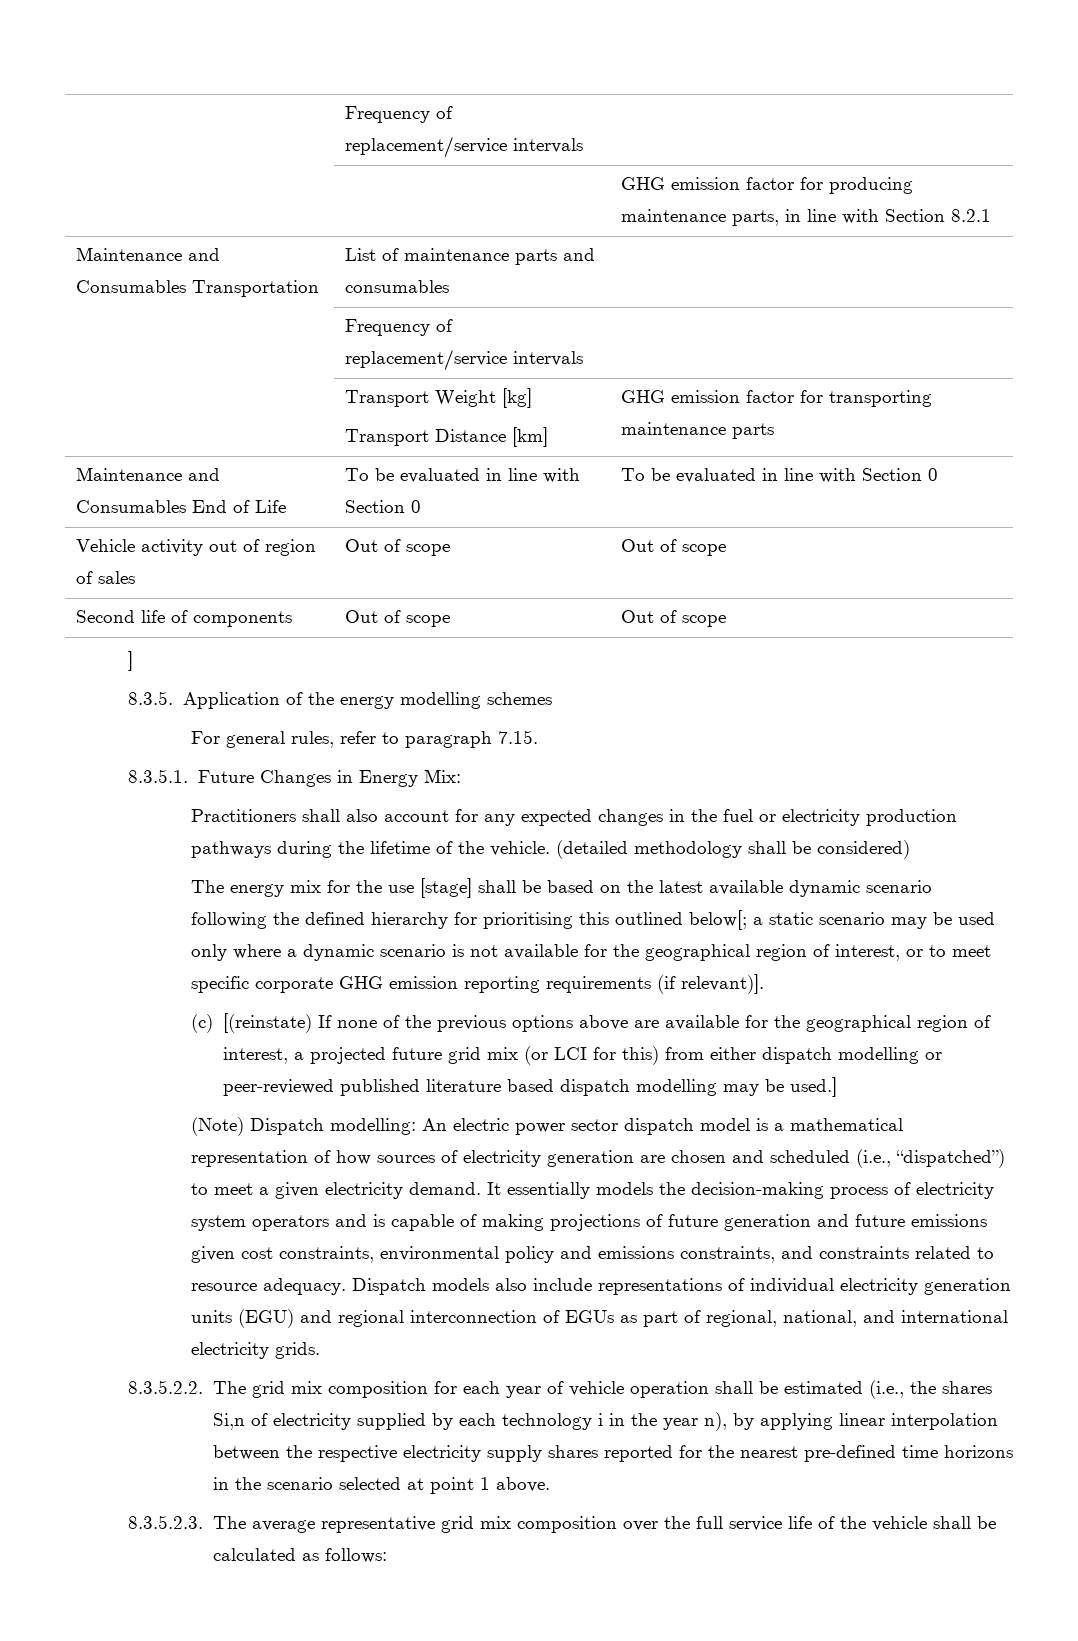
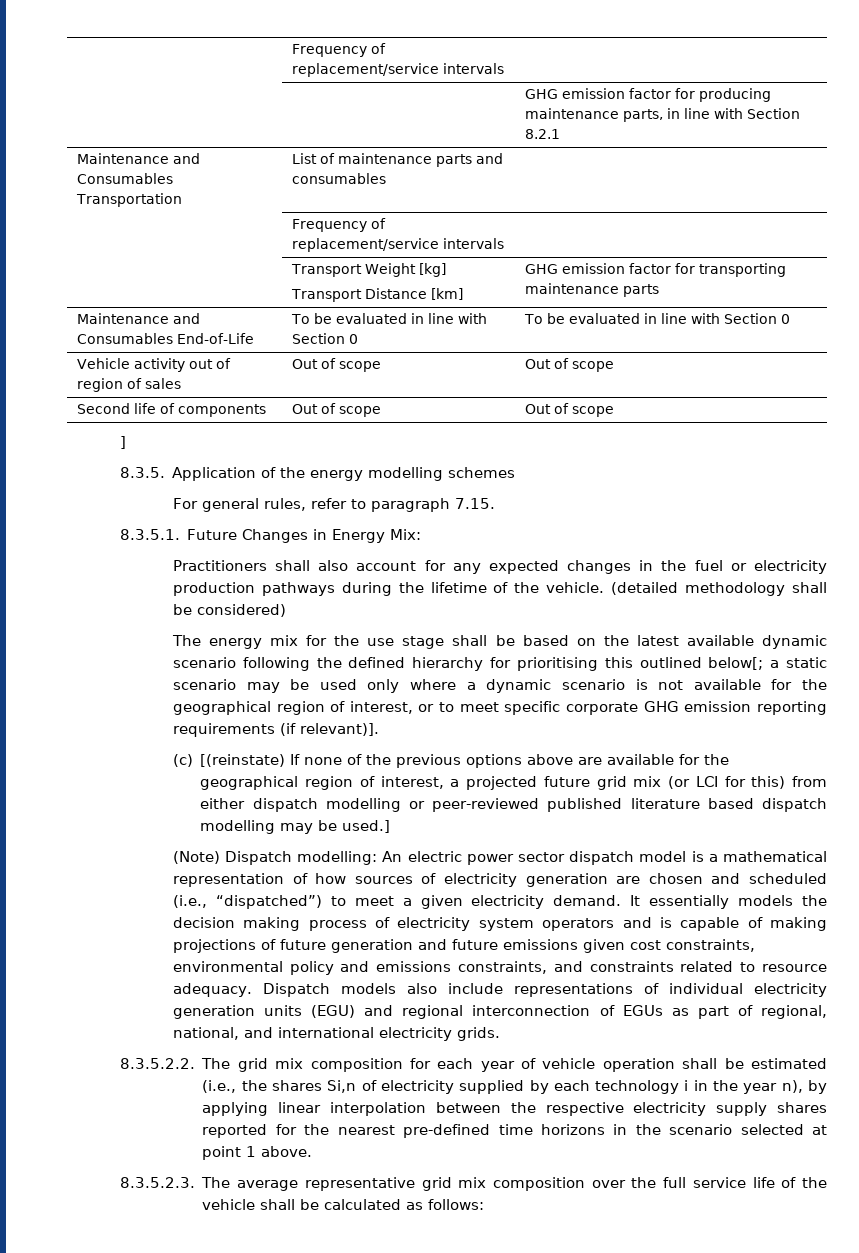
- Maintenance and Consumables End of Life | To be evaluated in line with Section 0 | To be evaluated in line with Section 0
+ Maintenance and Consumables End-of-Life | To be evaluated in line with Section 0 | To be evaluated in line with Section 0
- The energy mix for the use [stage] shall be based on the latest available dynamic scenario following the defined hierarchy for prioritising this outlined below[; a static scenario may be used only where a dynamic scenario is not available for the geographical region of interest, or to meet specific corporate GHG emission reporting requirements (if relevant)].
+ The energy mix for the use stage shall be based on the latest available dynamic scenario following the defined hierarchy for prioritising this outlined below[; a static scenario may be used only where a dynamic scenario is not available for the geographical region of interest, or to meet specific corporate GHG emission reporting requirements (if relevant)].
- It essentially models the decision-making process of electricity system operators and is capable of making projections of future generation and future emissions given cost constraints, environmental policy and emissions constraints, and constraints related to resource adequacy.
+ It essentially models the decision making process of electricity system operators and is capable of making projections of future generation and future emissions given cost constraints, environmental policy and emissions constraints, and constraints related to resource adequacy.

